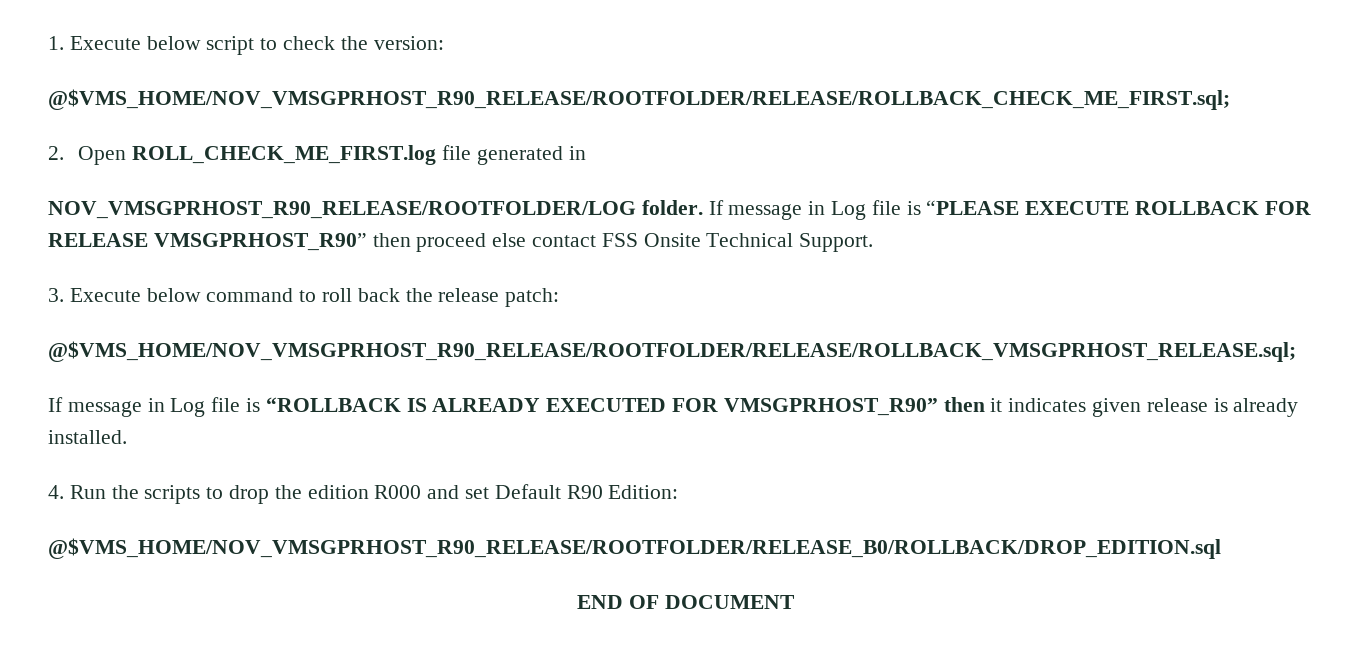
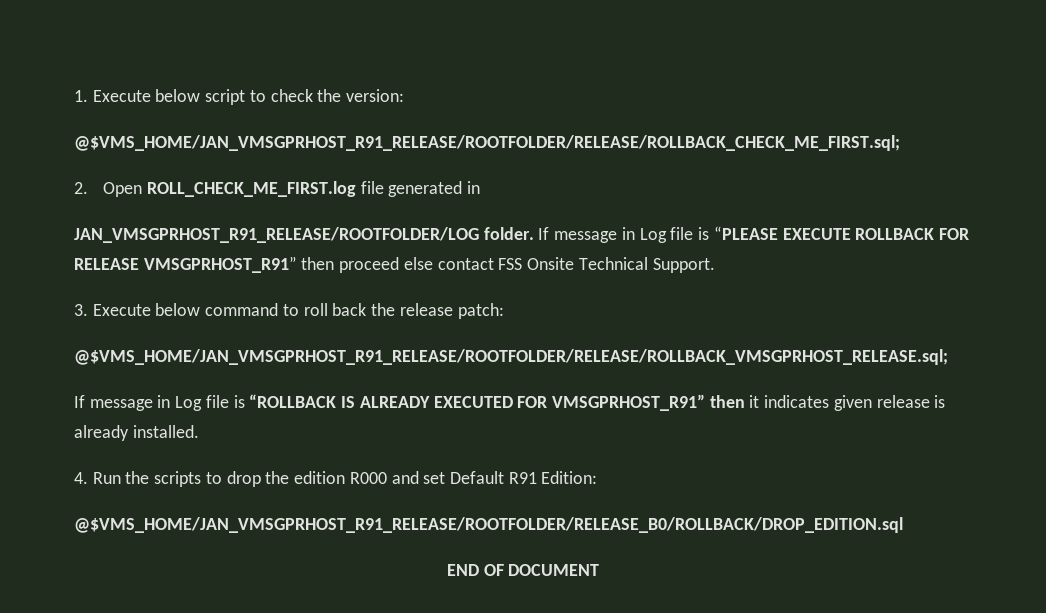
- @$VMS_HOME/NOV_VMSGPRHOST_R90_RELEASE/ROOTFOLDER/RELEASE/ROLLBACK_CHECK_ME_FIRST.sql;
+ @$VMS_HOME/JAN_VMSGPRHOST_R91_RELEASE/ROOTFOLDER/RELEASE/ROLLBACK_CHECK_ME_FIRST.sql;
- NOV_VMSGPRHOST_R90_RELEASE/ROOTFOLDER/LOG folder.
+ JAN_VMSGPRHOST_R91_RELEASE/ROOTFOLDER/LOG folder.
- If message in Log file is “PLEASE EXECUTE ROLLBACK FOR RELEASE VMSGPRHOST_R90” then proceed else contact FSS Onsite Technical Support.
+ If message in Log file is “PLEASE EXECUTE ROLLBACK FOR RELEASE VMSGPRHOST_R91” then proceed else contact FSS Onsite Technical Support.
- @$VMS_HOME/NOV_VMSGPRHOST_R90_RELEASE/ROOTFOLDER/RELEASE/ROLLBACK_VMSGPRHOST_RELEASE.sql;
+ @$VMS_HOME/JAN_VMSGPRHOST_R91_RELEASE/ROOTFOLDER/RELEASE/ROLLBACK_VMSGPRHOST_RELEASE.sql;
- If message in Log file is “ROLLBACK IS ALREADY EXECUTED FOR VMSGPRHOST_R90” then it indicates given release is already installed.
+ If message in Log file is “ROLLBACK IS ALREADY EXECUTED FOR VMSGPRHOST_R91” then it indicates given release is already installed.
- 4. Run the scripts to drop the edition R000 and set Default R90 Edition:
+ 4. Run the scripts to drop the edition R000 and set Default R91 Edition:
- @$VMS_HOME/NOV_VMSGPRHOST_R90_RELEASE/ROOTFOLDER/RELEASE_B0/ROLLBACK/DROP_EDITION.sql
+ @$VMS_HOME/JAN_VMSGPRHOST_R91_RELEASE/ROOTFOLDER/RELEASE_B0/ROLLBACK/DROP_EDITION.sql

